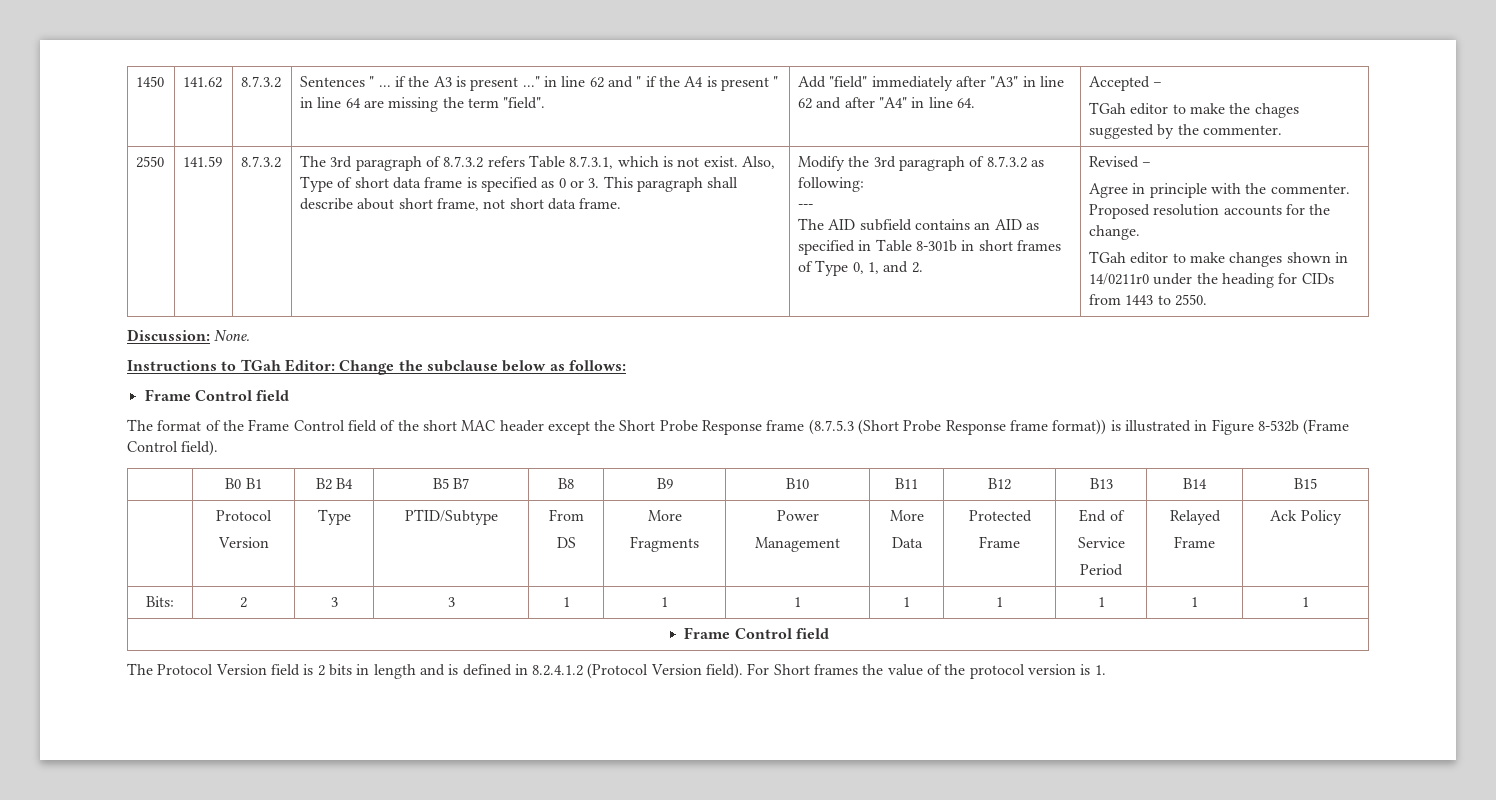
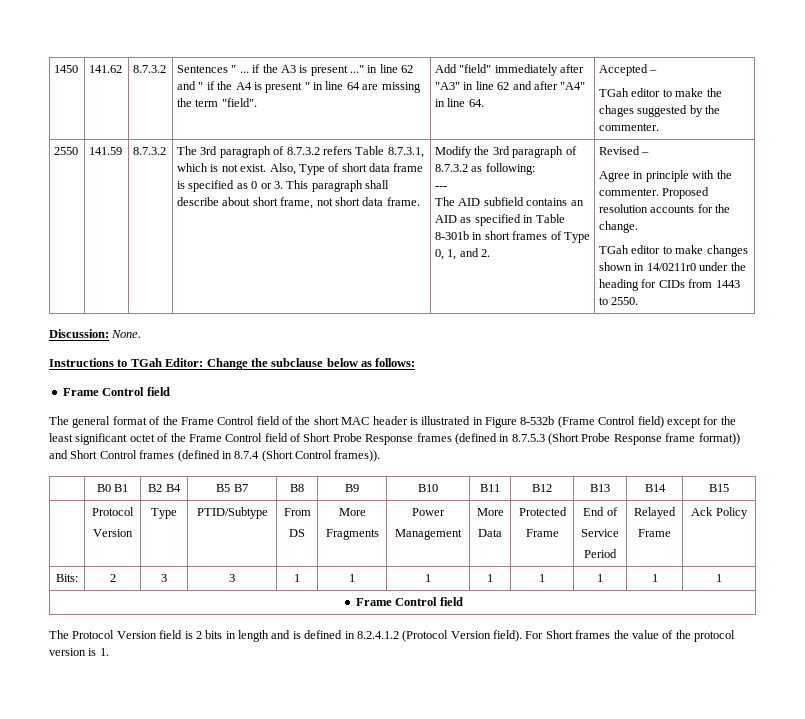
- The format of the Frame Control field of the short MAC header except the Short Probe Response frame (8.7.5.3 (Short Probe Response frame format)) is illustrated in Figure 8-532b (Frame Control field).
+ The general format of the Frame Control field of the short MAC header is illustrated in Figure 8-532b (Frame Control field) except for the least significant octet of the Frame Control field of Short Probe Response frames (defined in 8.7.5.3 (Short Probe Response frame format)) and Short Control frames (defined in 8.7.4 (Short Control frames)).

